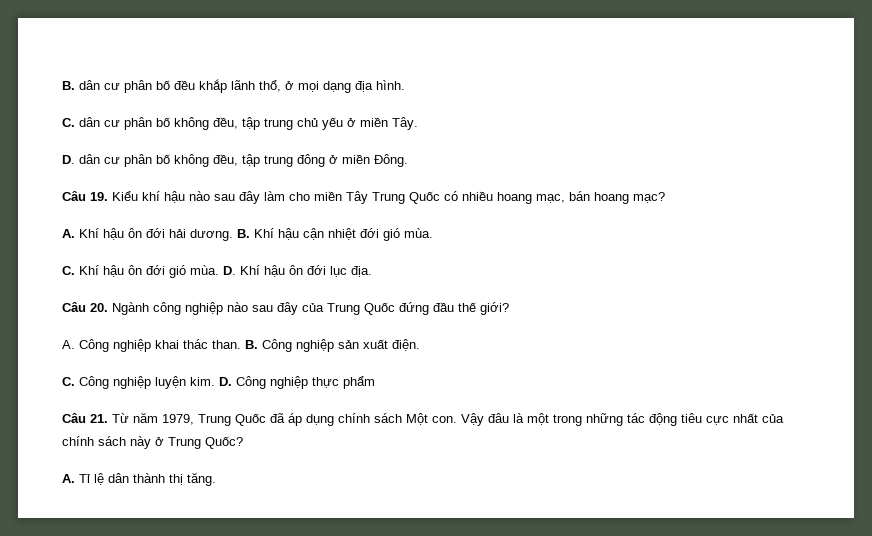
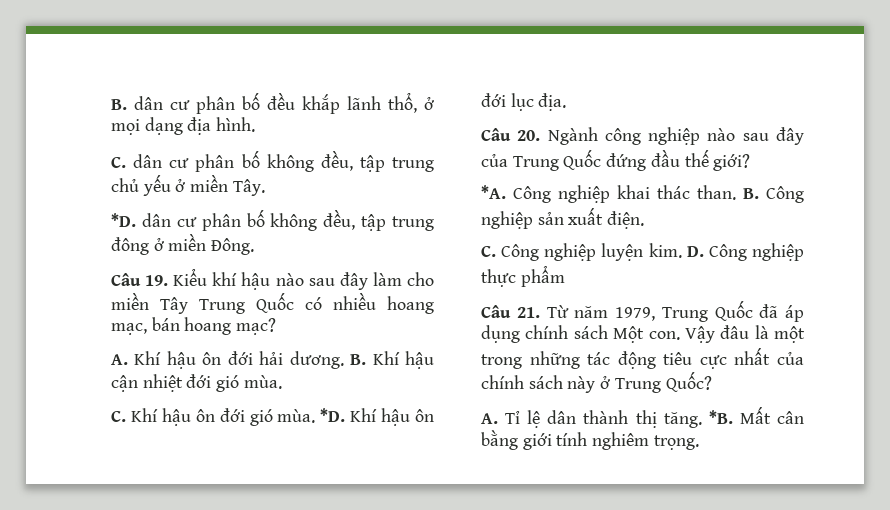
- D. dân cư phân bố không đều, tập trung đông ở miền Đông.
+ *D. dân cư phân bố không đều, tập trung đông ở miền Đông.
- D. Khí hậu ôn đới lục địa.
+ *D. Khí hậu ôn đới lục địa.
- A. Công nghiệp khai thác than.
+ *A. Công nghiệp khai thác than.
+ *B. Mất cân bằng giới tính nghiêm trọng.

